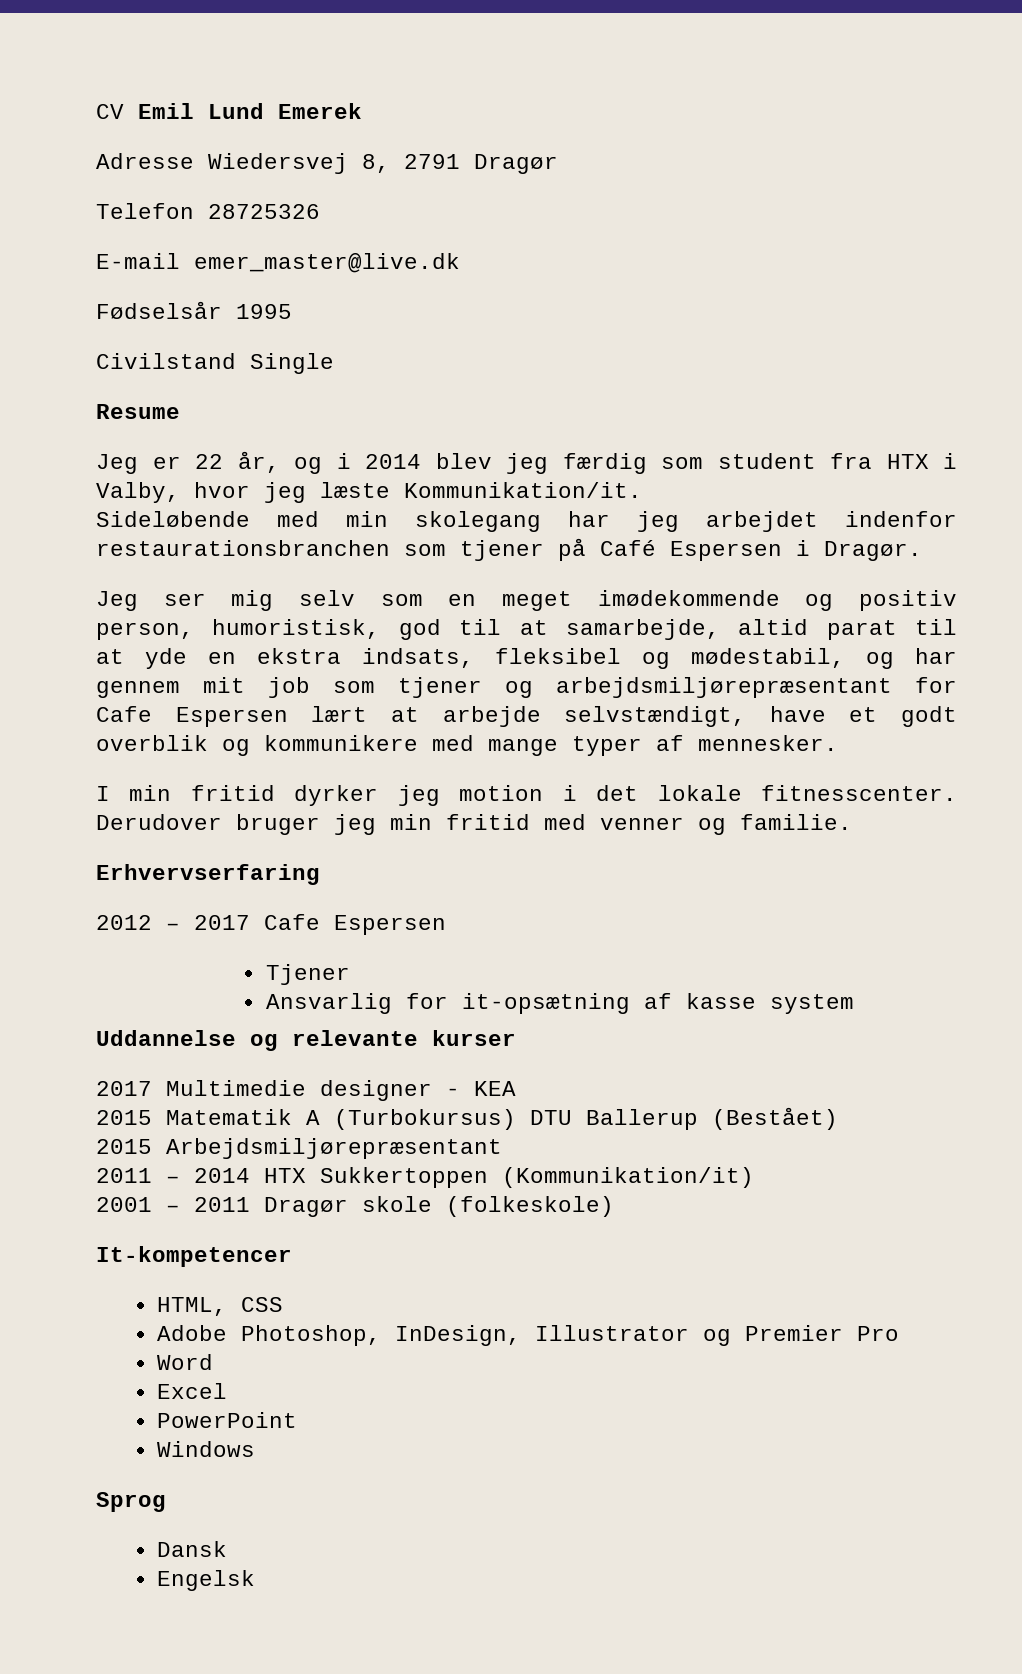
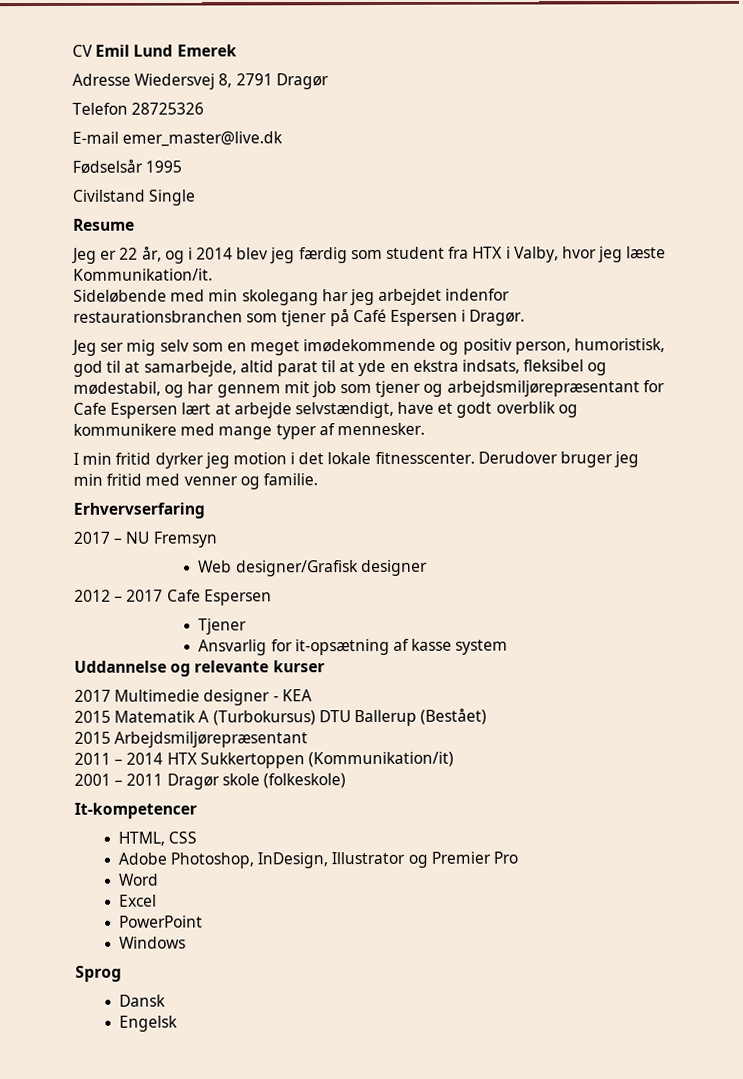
+ 2017 – NU Fremsyn
+ Web designer/Grafisk designer

